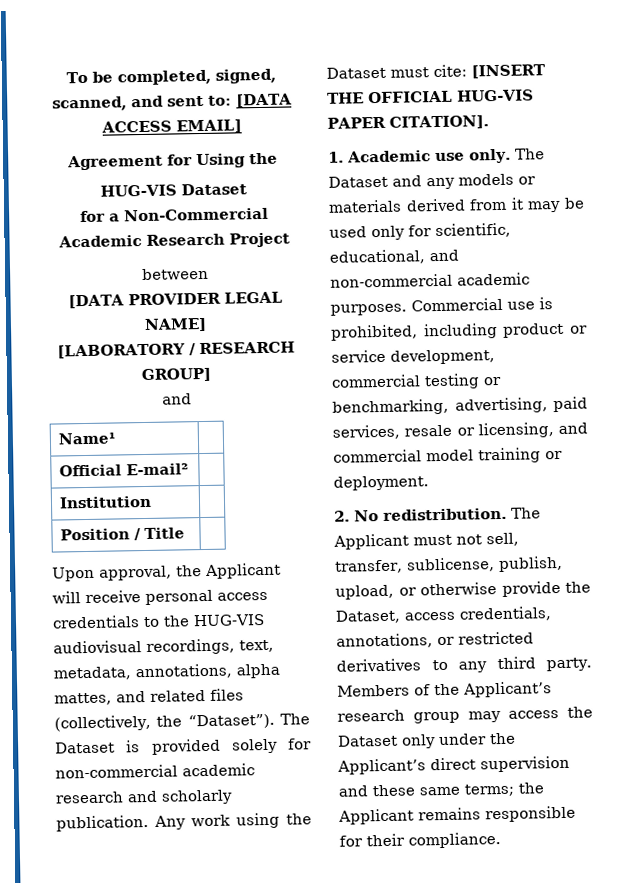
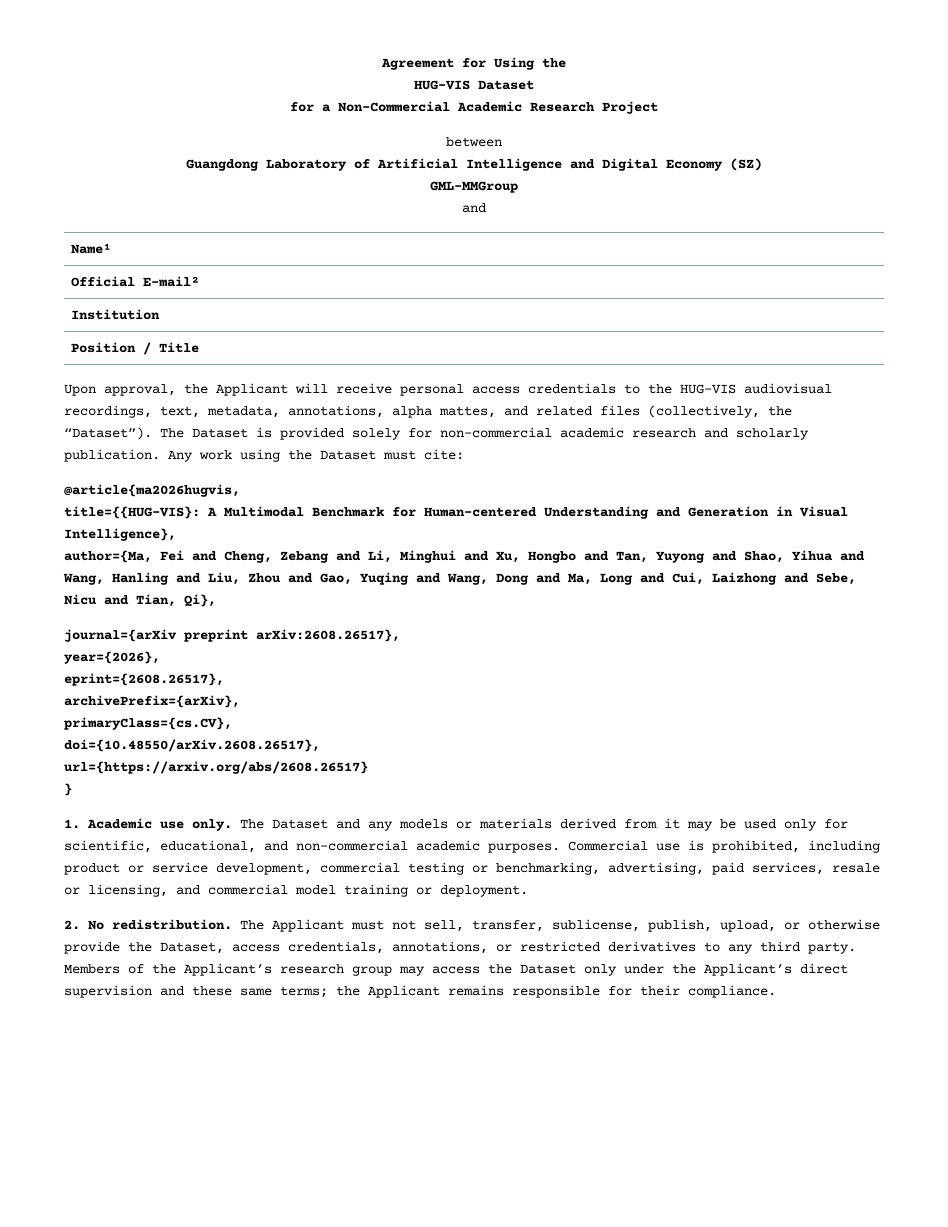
- To be completed, signed, scanned, and sent to: [DATA ACCESS EMAIL]
- [DATA PROVIDER LEGAL NAME]
- [LABORATORY / RESEARCH GROUP]
+ Guangdong Laboratory of Artificial Intelligence and Digital Economy (SZ)
+ GML-MMGroup
- Any work using the Dataset must cite: [INSERT THE OFFICIAL HUG-VIS PAPER CITATION].
+ Any work using the Dataset must cite:
+ @article{ma2026hugvis,
+ title={{HUG-VIS}: A Multimodal Benchmark for Human-centered Understanding and Generation in Visual Intelligence},
+ author={Ma, Fei and Cheng, Zebang and Li, Minghui and Xu, Hongbo and Tan, Yuyong and Shao, Yihua and Wang, Hanling and Liu, Zhou and Gao, Yuqing and Wang, Dong and Ma, Long and Cui, Laizhong and Sebe, Nicu and Tian, Qi},
+ journal={arXiv preprint arXiv:2608.26517},
+ year={2026},
+ eprint={2608.26517},
+ archivePrefix={arXiv},
+ primaryClass={cs.CV},
+ doi={10.48550/arXiv.2608.26517},
+ url={https://arxiv.org/abs/2608.26517}
+ }

